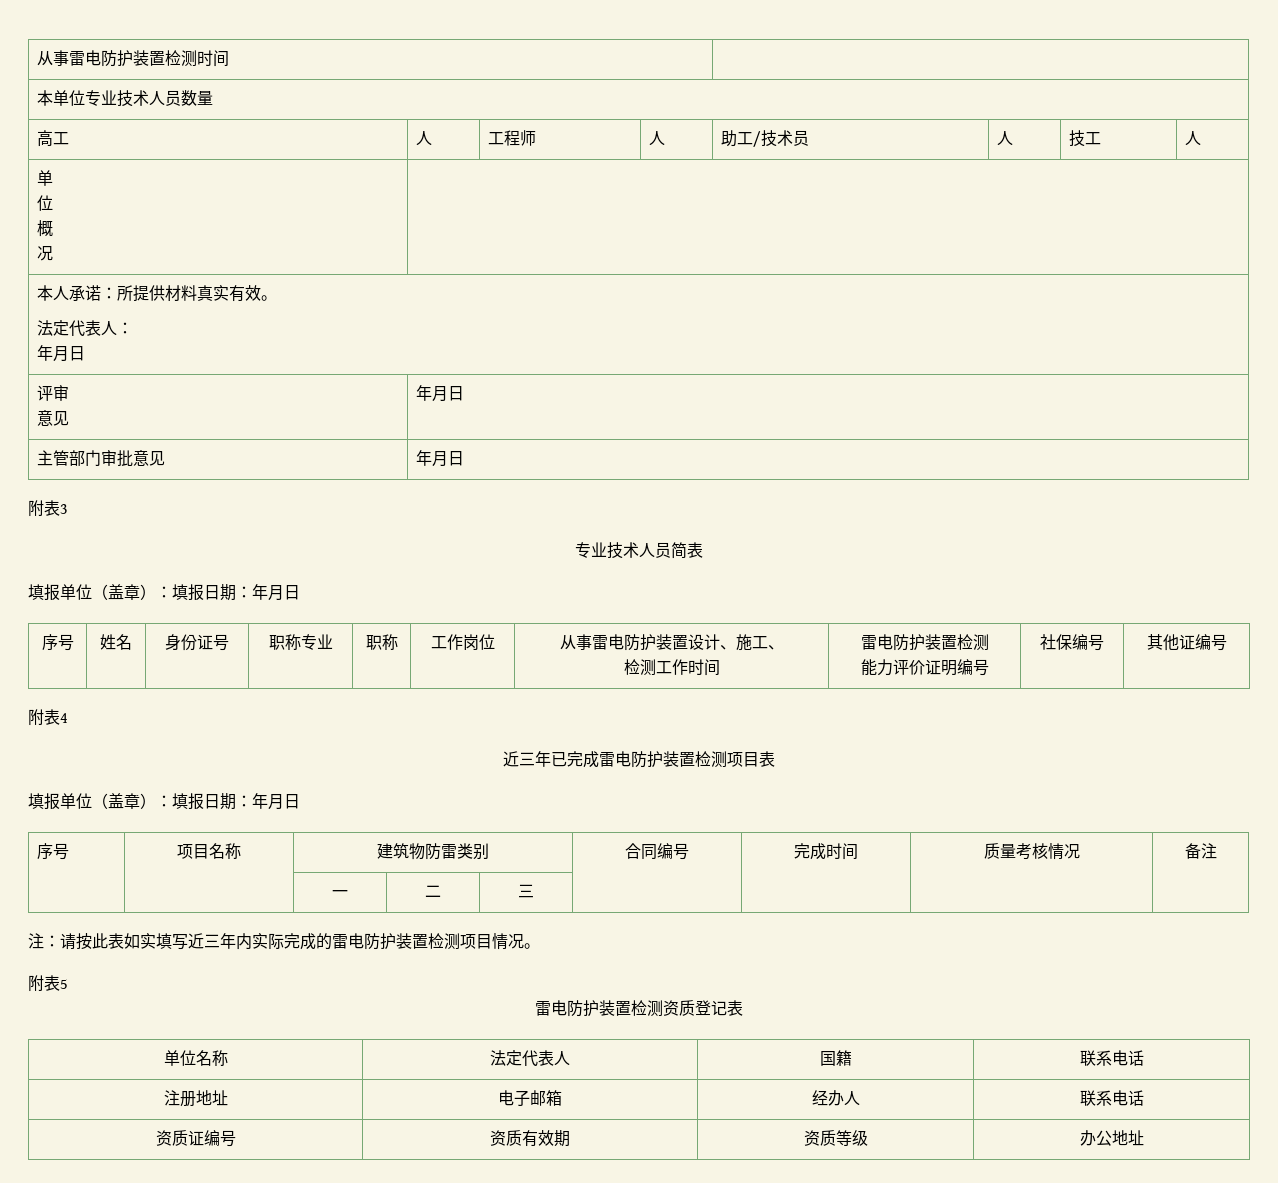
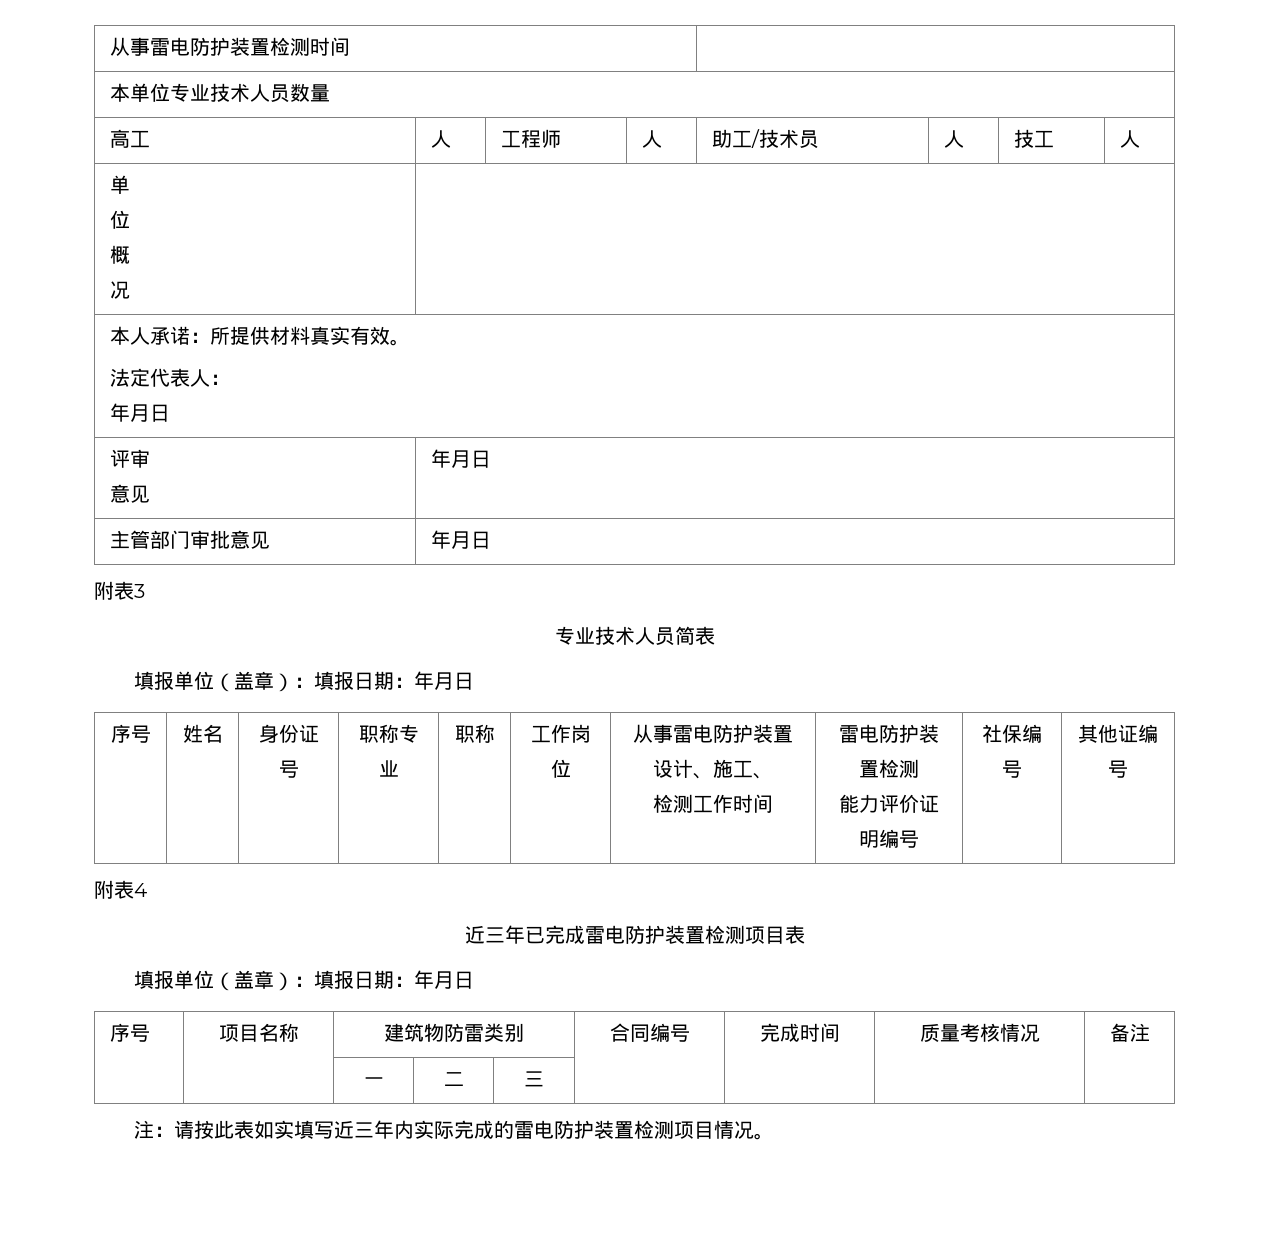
- 附表5
- 雷电防护装置检测资质登记表
- 单位名称 | 法定代表人 | 国籍 | 联系电话
- 注册地址 | 电子邮箱 | 经办人 | 联系电话
- 资质证编号 | 资质有效期 | 资质等级 | 办公地址

